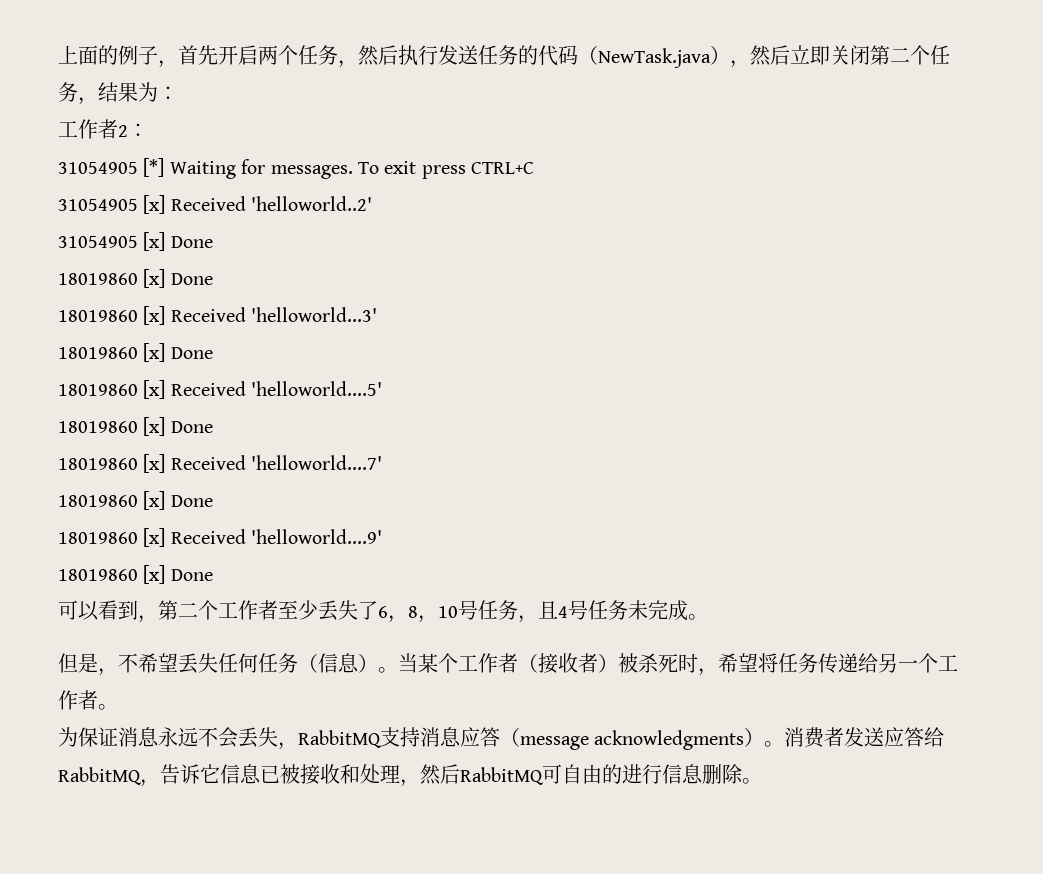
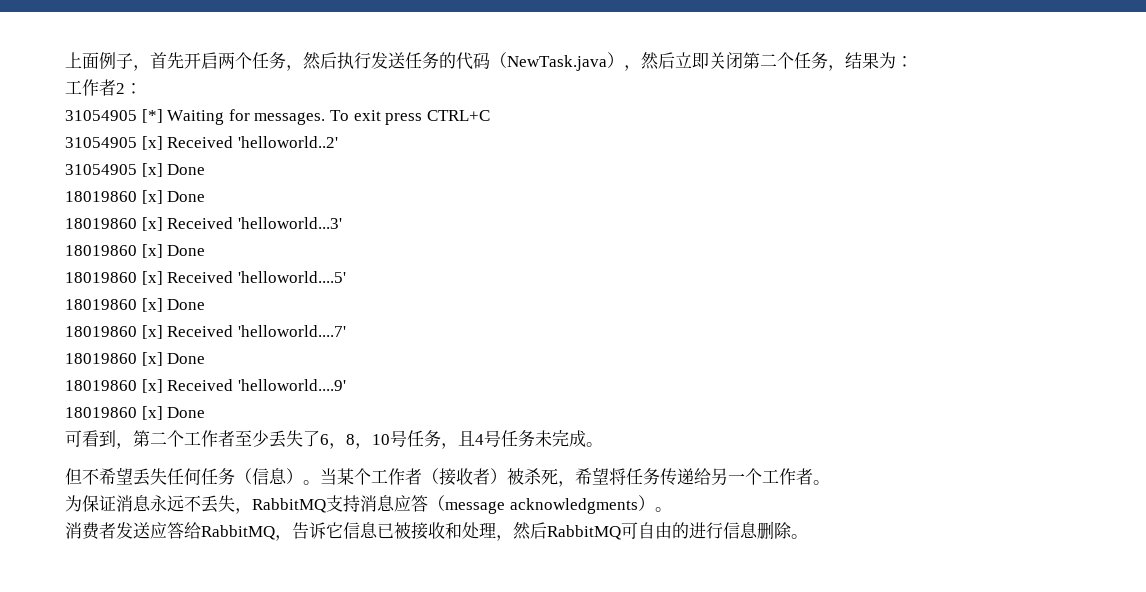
- 上面的例子，首先开启两个任务，然后执行发送任务的代码（NewTask.java），然后立即关闭第二个任务，结果为：
+ 上面例子，首先开启两个任务，然后执行发送任务的代码（NewTask.java），然后立即关闭第二个任务，结果为：
- 可以看到，第二个工作者至少丢失了6，8，10号任务，且4号任务未完成。
+ 可看到，第二个工作者至少丢失了6，8，10号任务，且4号任务未完成。
- 但是，不希望丢失任何任务（信息）。
+ 但不希望丢失任何任务（信息）。
- 当某个工作者（接收者）被杀死时，希望将任务传递给另一个工作者。
+ 当某个工作者（接收者）被杀死，希望将任务传递给另一个工作者。
- 为保证消息永远不会丢失，RabbitMQ支持消息应答（message acknowledgments）。消费者发送应答给RabbitMQ，告诉它信息已被接收和处理，然后RabbitMQ可自由的进行信息删除。
+ 为保证消息永远不丢失，RabbitMQ支持消息应答（message acknowledgments）。
+ 消费者发送应答给RabbitMQ，告诉它信息已被接收和处理，然后RabbitMQ可自由的进行信息删除。

